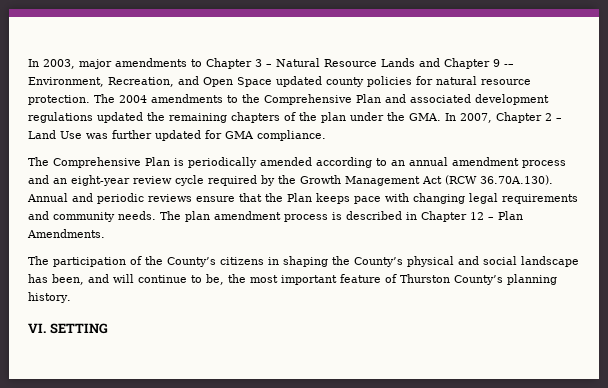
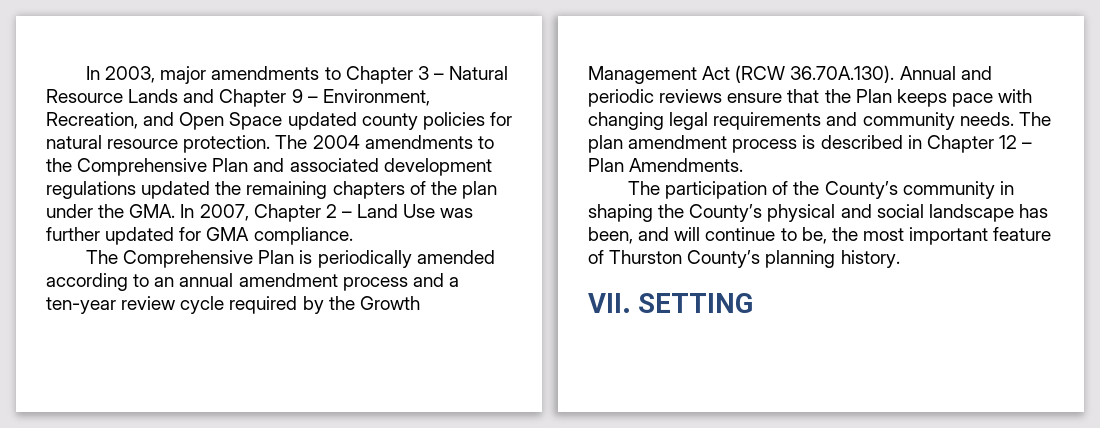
- In 2003, major amendments to Chapter 3 – Natural Resource Lands and Chapter 9 -– Environment, Recreation, and Open Space updated county policies for natural resource protection.
+ In 2003, major amendments to Chapter 3 – Natural Resource Lands and Chapter 9 – Environment, Recreation, and Open Space updated county policies for natural resource protection.
- The Comprehensive Plan is periodically amended according to an annual amendment process and an eight-year review cycle required by the Growth Management Act (RCW 36.70A.130). Annual and periodic reviews ensure that the Plan keeps pace with changing legal requirements and community needs.
+ The Comprehensive Plan is periodically amended according to an annual amendment process and a ten-year review cycle required by the Growth Management Act (RCW 36.70A.130). Annual and periodic reviews ensure that the Plan keeps pace with changing legal requirements and community needs.
- The participation of the County’s citizens in shaping the County’s physical and social landscape has been, and will continue to be, the most important feature of Thurston County’s planning history.
+ The participation of the County’s community in shaping the County’s physical and social landscape has been, and will continue to be, the most important feature of Thurston County’s planning history.
- VI. SETTING
+ VII. SETTING

